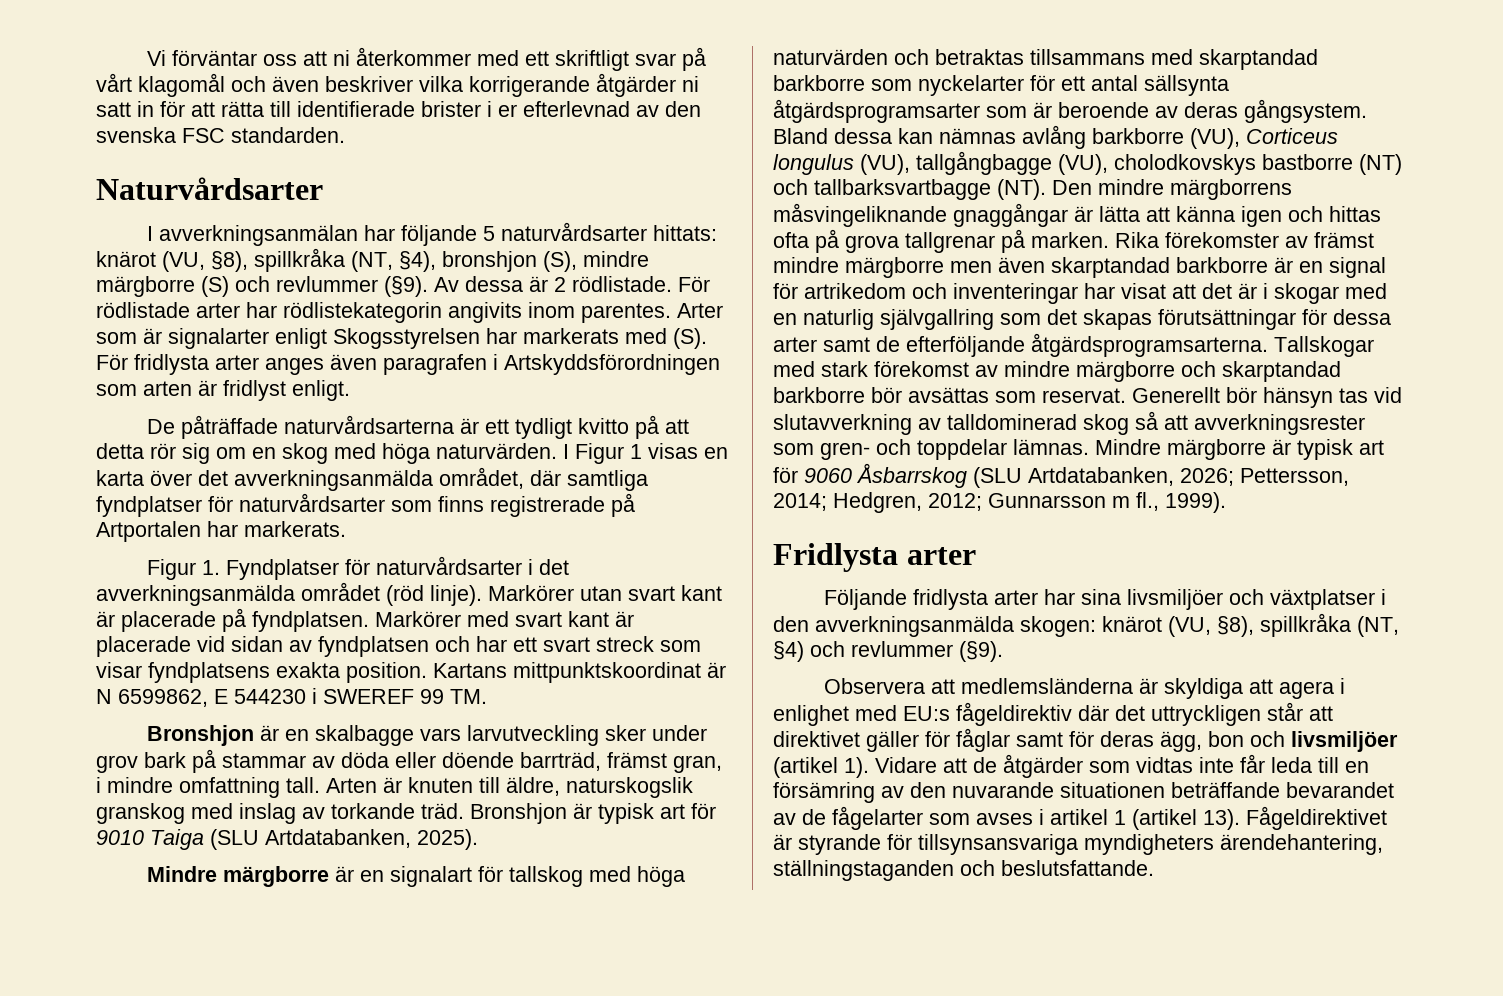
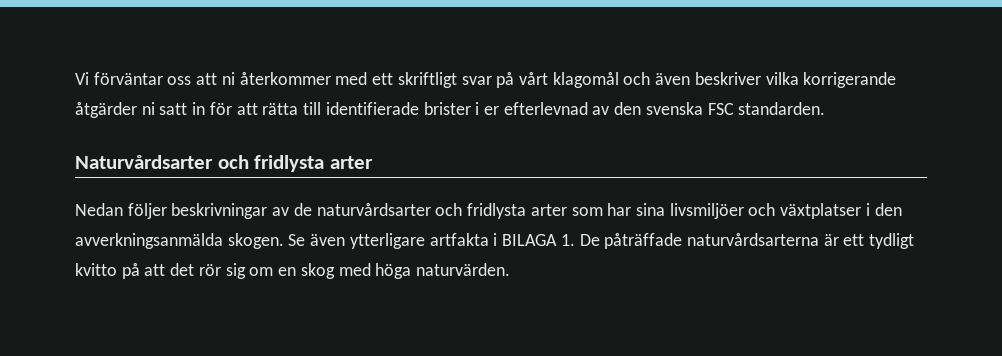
- Naturvårdsarter
- I avverkningsanmälan har följande 5 naturvårdsarter hittats: knärot (VU, §8), spillkråka (NT, §4), bronshjon (S), mindre märgborre (S) och revlummer (§9). Av dessa är 2 rödlistade. För rödlistade arter har rödlistekategorin angivits inom parentes. Arter som är signalarter enligt Skogsstyrelsen har markerats med (S). För fridlysta arter anges även paragrafen i Artskyddsförordningen som arten är fridlyst enligt.
- De påträffade naturvårdsarterna är ett tydligt kvitto på att detta rör sig om en skog med höga naturvärden. I Figur 1 visas en karta över det avverkningsanmälda området, där samtliga fyndplatser för naturvårdsarter som finns registrerade på Artportalen har markerats.
- Figur 1. Fyndplatser för naturvårdsarter i det avverkningsanmälda området (röd linje). Markörer utan svart kant är placerade på fyndplatsen. Markörer med svart kant är placerade vid sidan av fyndplatsen och har ett svart streck som visar fyndplatsens exakta position. Kartans mittpunktskoordinat är N 6599862, E 544230 i SWEREF 99 TM.
- Bronshjon är en skalbagge vars larvutveckling sker under grov bark på stammar av döda eller döende barrträd, främst gran, i mindre omfattning tall. Arten är knuten till äldre, naturskogslik granskog med inslag av torkande träd. Bronshjon är typisk art för 9010 Taiga (SLU Artdatabanken, 2025).
- Mindre märgborre är en signalart för tallskog med höga naturvärden och betraktas tillsammans med skarptandad barkborre som nyckelarter för ett antal sällsynta åtgärdsprogramsarter som är beroende av deras gångsystem. Bland dessa kan nämnas avlång barkborre (VU), Corticeus longulus (VU), tallgångbagge (VU), cholodkovskys bastborre (NT) och tallbarksvartbagge (NT). Den mindre märgborrens måsvingeliknande gnaggångar är lätta att känna igen och hittas ofta på grova tallgrenar på marken. Rika förekomster av främst mindre märgborre men även skarptandad barkborre är en signal för artrikedom och inventeringar har visat att det är i skogar med en naturlig självgallring som det skapas förutsättningar för dessa arter samt de efterföljande åtgärdsprogramsarterna. Tallskogar med stark förekomst av mindre märgborre och skarptandad barkborre bör avsättas som reservat. Generellt bör hänsyn tas vid slutavverkning av talldominerad skog så att avverkningsrester som gren- och toppdelar lämnas. Mindre märgborre är typisk art för 9060 Åsbarrskog (SLU Artdatabanken, 2026; Pettersson, 2014; Hedgren, 2012; Gunnarsson m fl., 1999).
- Fridlysta arter
- Följande fridlysta arter har sina livsmiljöer och växtplatser i den avverkningsanmälda skogen: knärot (VU, §8), spillkråka (NT, §4) och revlummer (§9).
- Observera att medlemsländerna är skyldiga att agera i enlighet med EU:s fågeldirektiv där det uttryckligen står att direktivet gäller för fåglar samt för deras ägg, bon och livsmiljöer (artikel 1). Vidare att de åtgärder som vidtas inte får leda till en försämring av den nuvarande situationen beträffande bevarandet av de fågelarter som avses i artikel 1 (artikel 13). Fågeldirektivet är styrande för tillsynsansvariga myndigheters ärendehantering, ställningstaganden och beslutsfattande.
+ Naturvårdsarter och fridlysta arter
+ Nedan följer beskrivningar av de naturvårdsarter och fridlysta arter som har sina livsmiljöer och växtplatser i den avverkningsanmälda skogen. Se även ytterligare artfakta i BILAGA 1. De påträffade naturvårdsarterna är ett tydligt kvitto på att det rör sig om en skog med höga naturvärden.

